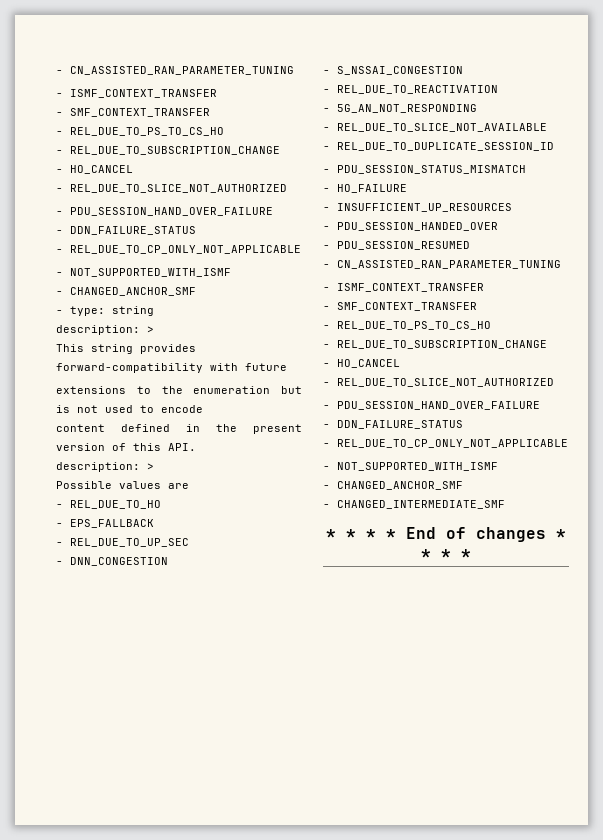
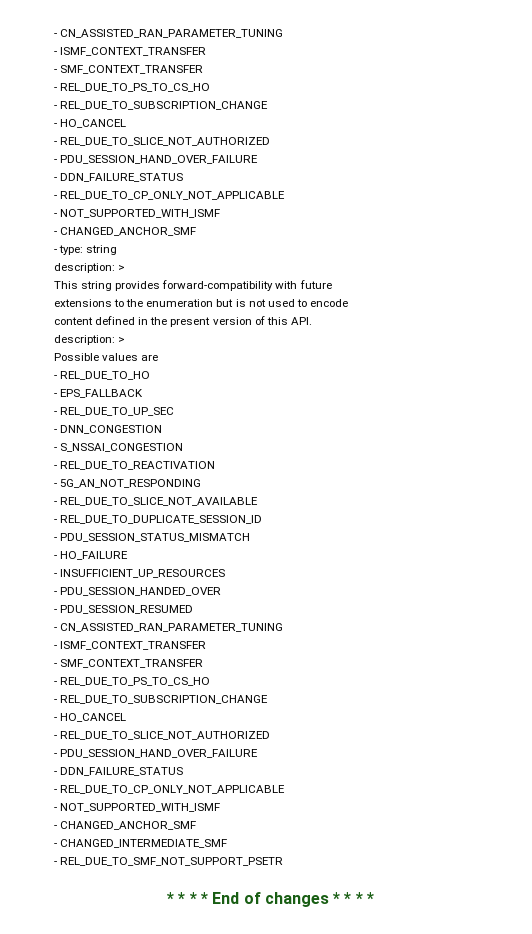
+ - REL_DUE_TO_SMF_NOT_SUPPORT_PSETR

